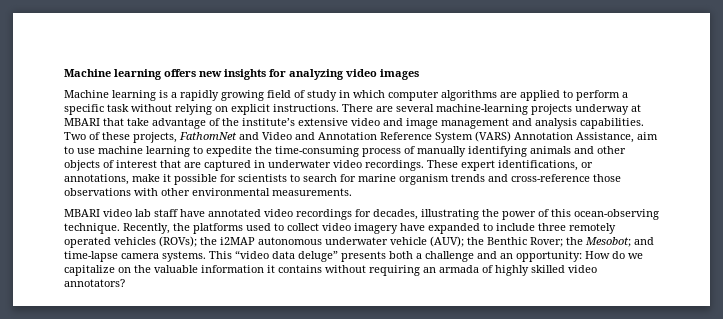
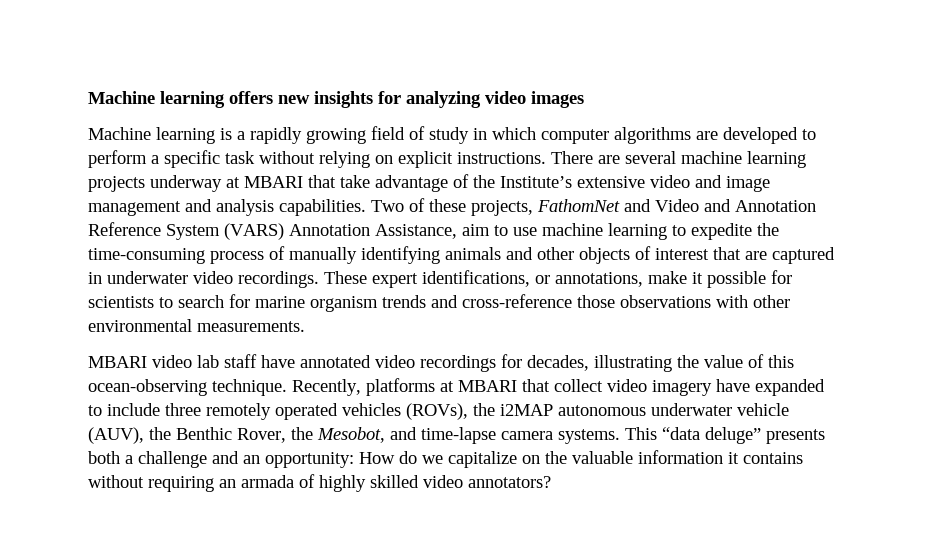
- Machine learning is a rapidly growing field of study in which computer algorithms are applied to perform a specific task without relying on explicit instructions.
+ Machine learning is a rapidly growing field of study in which computer algorithms are developed to perform a specific task without relying on explicit instructions.
- There are several machine-learning projects underway at MBARI that take advantage of the institute’s extensive video and image management and analysis capabilities.
+ There are several machine learning projects underway at MBARI that take advantage of the Institute’s extensive video and image management and analysis capabilities.
- MBARI video lab staff have annotated video recordings for decades, illustrating the power of this ocean-observing technique.
+ MBARI video lab staff have annotated video recordings for decades, illustrating the value of this ocean-observing technique.
- Recently, the platforms used to collect video imagery have expanded to include three remotely operated vehicles (ROVs); the i2MAP autonomous underwater vehicle (AUV); the Benthic Rover; the Mesobot; and time-lapse camera systems.
+ Recently, platforms at MBARI that collect video imagery have expanded to include three remotely operated vehicles (ROVs), the i2MAP autonomous underwater vehicle (AUV), the Benthic Rover, the Mesobot, and time-lapse camera systems.
- This “video data deluge” presents both a challenge and an opportunity: How do we capitalize on the valuable information it contains without requiring an armada of highly skilled video annotators?
+ This “data deluge” presents both a challenge and an opportunity: How do we capitalize on the valuable information it contains without requiring an armada of highly skilled video annotators?

